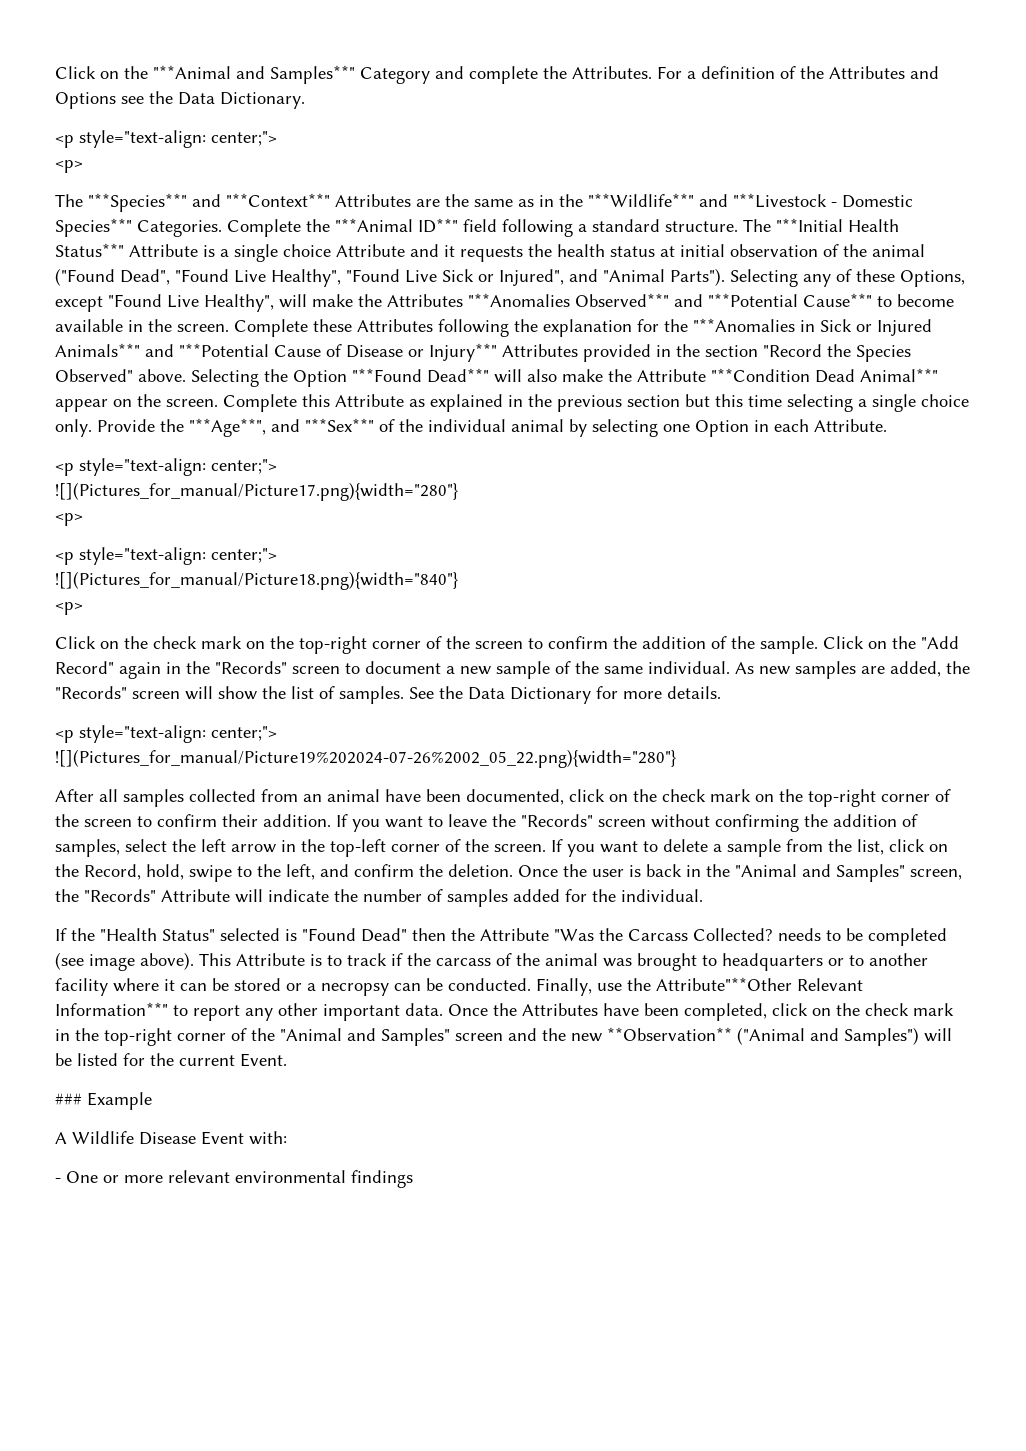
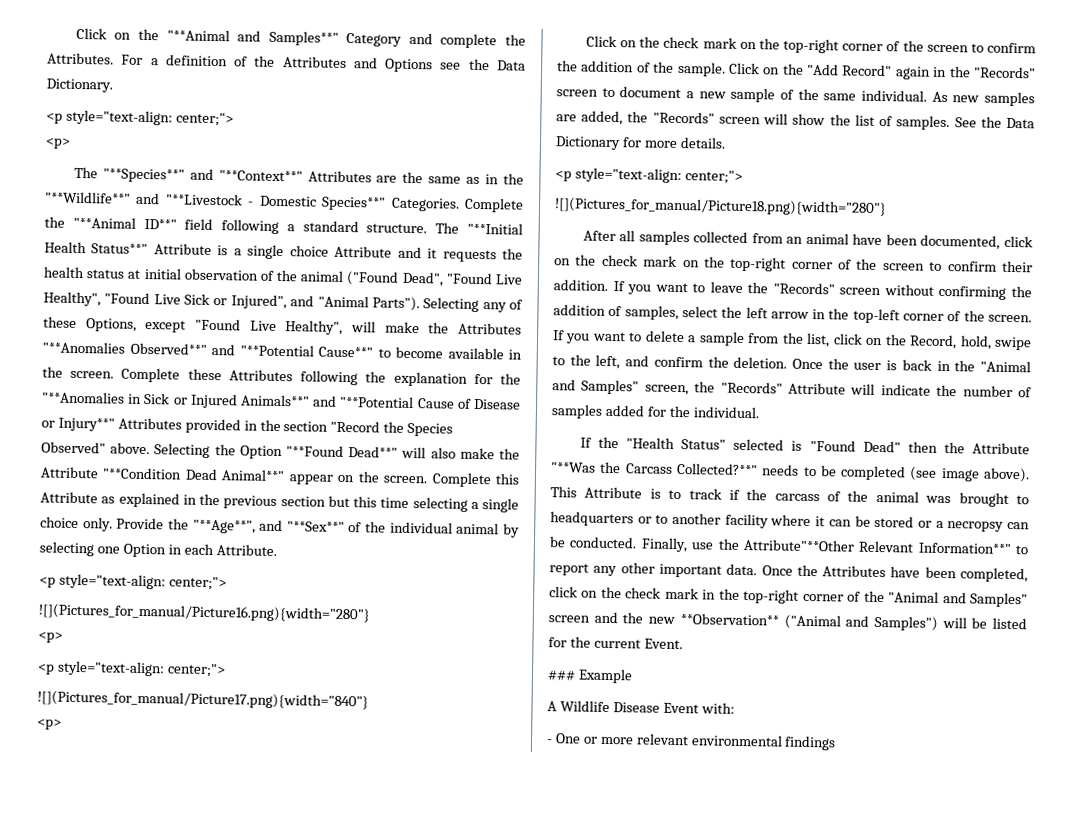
- ![](Pictures_for_manual/Picture17.png){width="280"}
+ ![](Pictures_for_manual/Picture16.png){width="280"}
- ![](Pictures_for_manual/Picture18.png){width="840"}
+ ![](Pictures_for_manual/Picture17.png){width="840"}
- ![](Pictures_for_manual/Picture19%202024-07-26%2002_05_22.png){width="280"}
+ ![](Pictures_for_manual/Picture18.png){width="280"}
- If the "Health Status" selected is "Found Dead" then the Attribute "Was the Carcass Collected? needs to be completed (see image above).
+ If the "Health Status" selected is "Found Dead" then the Attribute "**Was the Carcass Collected?**" needs to be completed (see image above).

